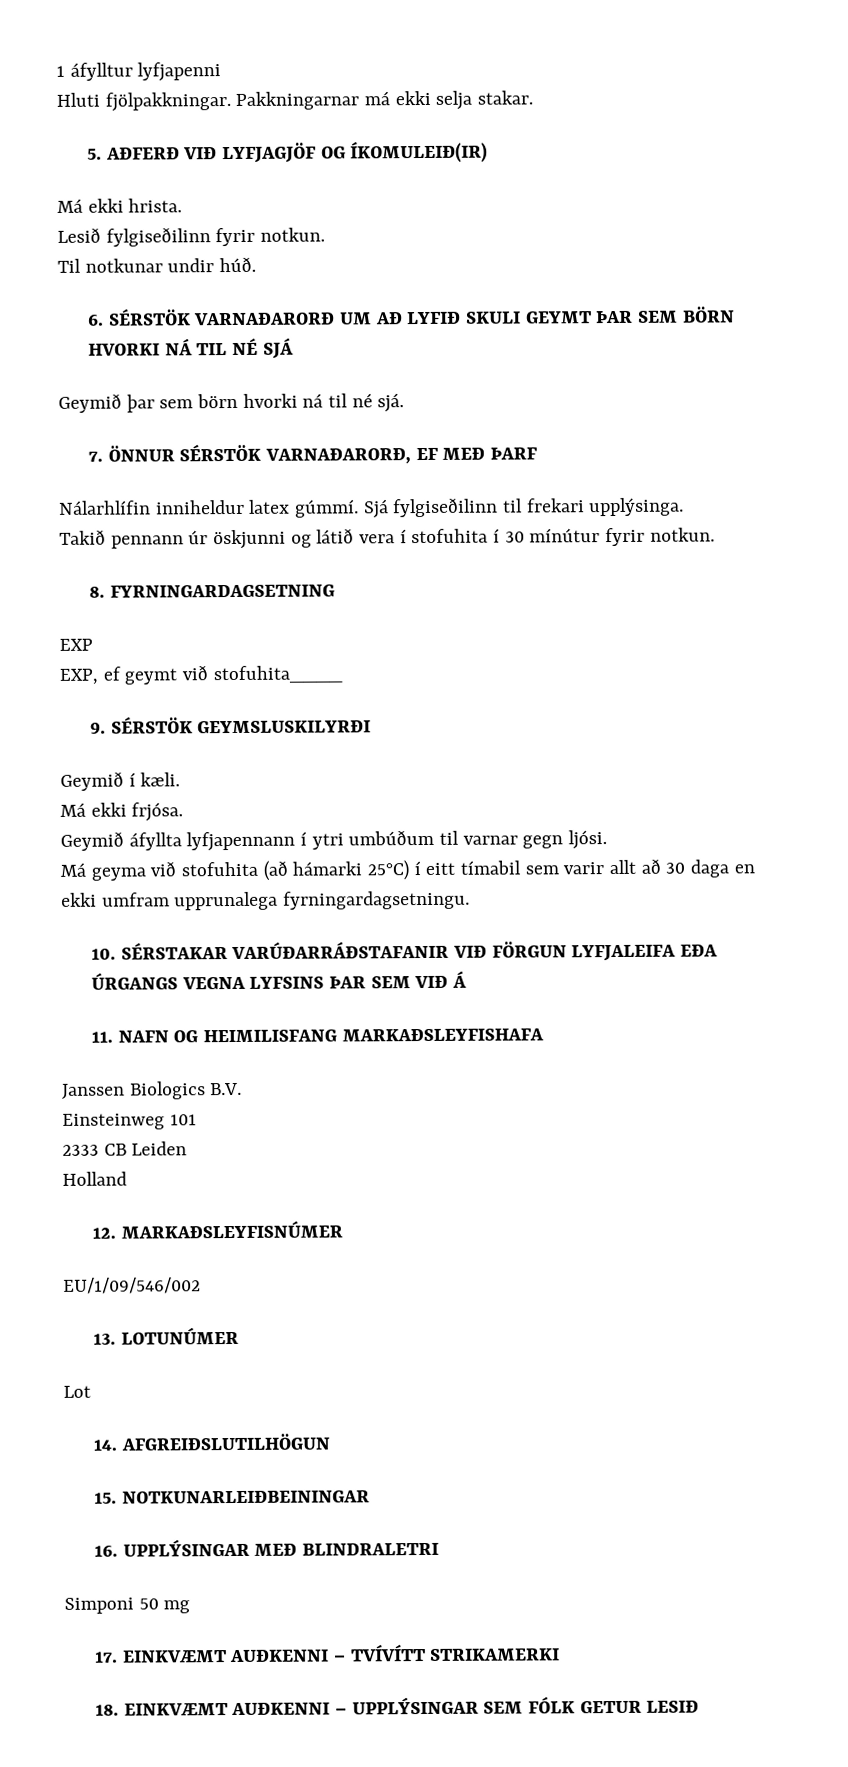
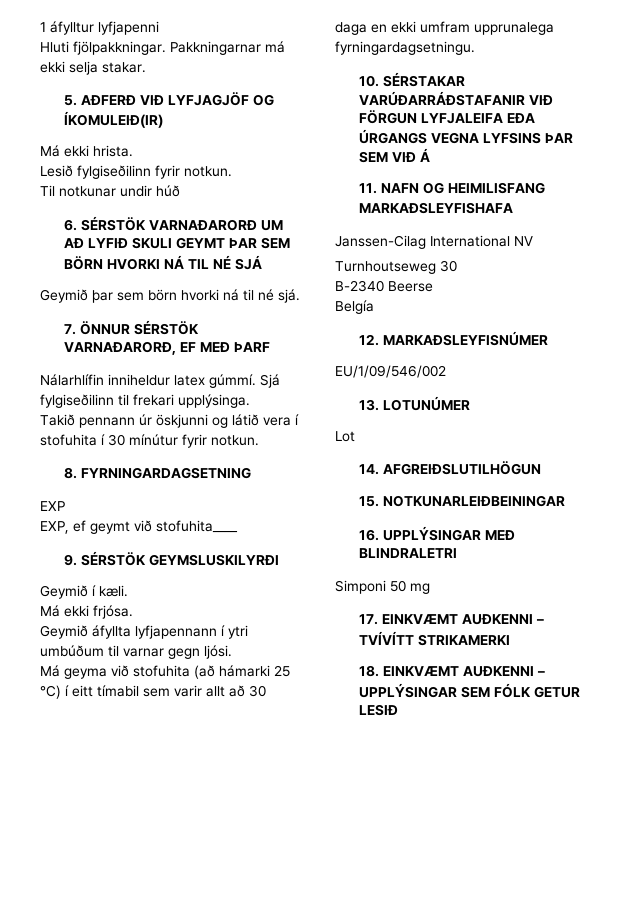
- Til notkunar undir húð.
+ Til notkunar undir húð
- Má geyma við stofuhita (að hámarki 25°C) í eitt tímabil sem varir allt að 30 daga en ekki umfram upprunalega fyrningardagsetningu.
+ Má geyma við stofuhita (að hámarki 25 °C) í eitt tímabil sem varir allt að 30 daga en ekki umfram upprunalega fyrningardagsetningu.
- Janssen Biologics B.V.
- Einsteinweg 101
- 2333 CB Leiden
- Holland
+ Janssen-Cilag International NV
+ Turnhoutseweg 30
+ B-2340 Beerse
+ Belgía

